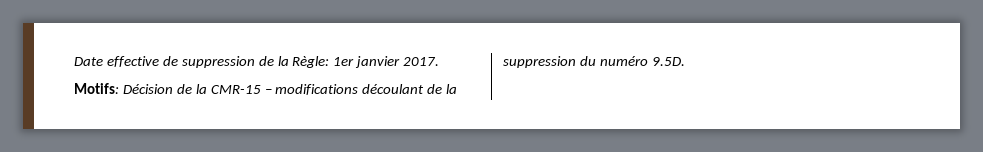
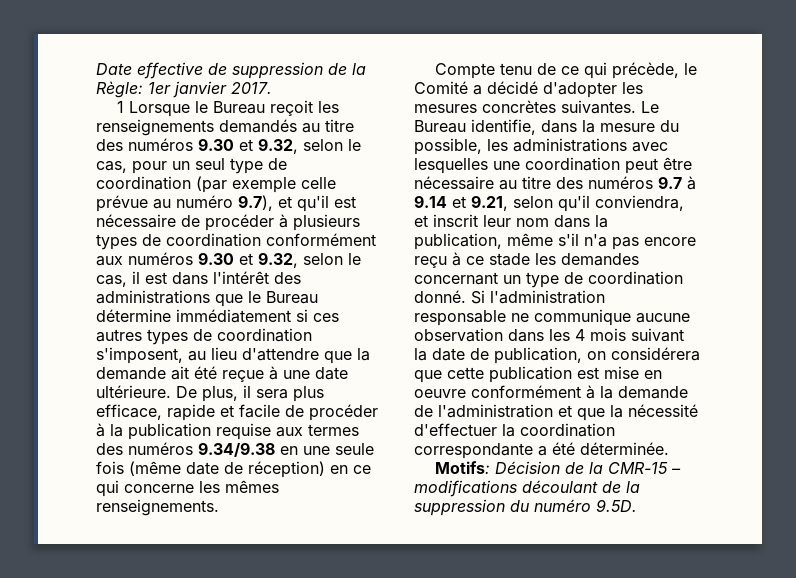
+ 1 Lorsque le Bureau reçoit les renseignements demandés au titre des numéros 9.30 et 9.32, selon le cas, pour un seul type de coordination (par exemple celle prévue au numéro 9.7), et qu'il est nécessaire de procéder à plusieurs types de coordination conformément aux numéros 9.30 et 9.32, selon le cas, il est dans l'intérêt des administrations que le Bureau détermine immédiatement si ces autres types de coordination s'imposent, au lieu d'attendre que la demande ait été reçue à une date ultérieure. De plus, il sera plus efficace, rapide et facile de procéder à la publication requise aux termes des numéros 9.34/9.38 en une seule fois (même date de réception) en ce qui concerne les mêmes renseignements.
+ Compte tenu de ce qui précède, le Comité a décidé d'adopter les mesures concrètes suivantes. Le Bureau identifie, dans la mesure du possible, les administrations avec lesquelles une coordination peut être nécessaire au titre des numéros 9.7 à 9.14 et 9.21, selon qu'il conviendra, et inscrit leur nom dans la publication, même s'il n'a pas encore reçu à ce stade les demandes concernant un type de coordination donné. Si l'administration responsable ne communique aucune observation dans les 4 mois suivant la date de publication, on considérera que cette publication est mise en oeuvre conformément à la demande de l'administration et que la nécessité d'effectuer la coordination correspondante a été déterminée.

